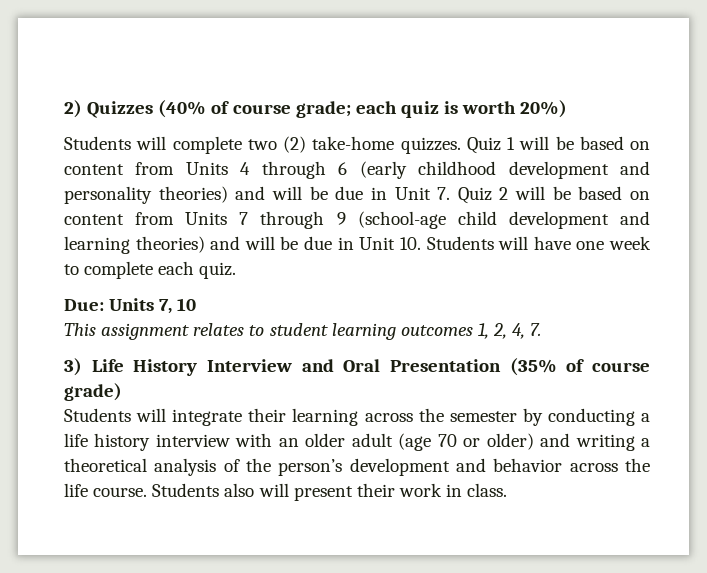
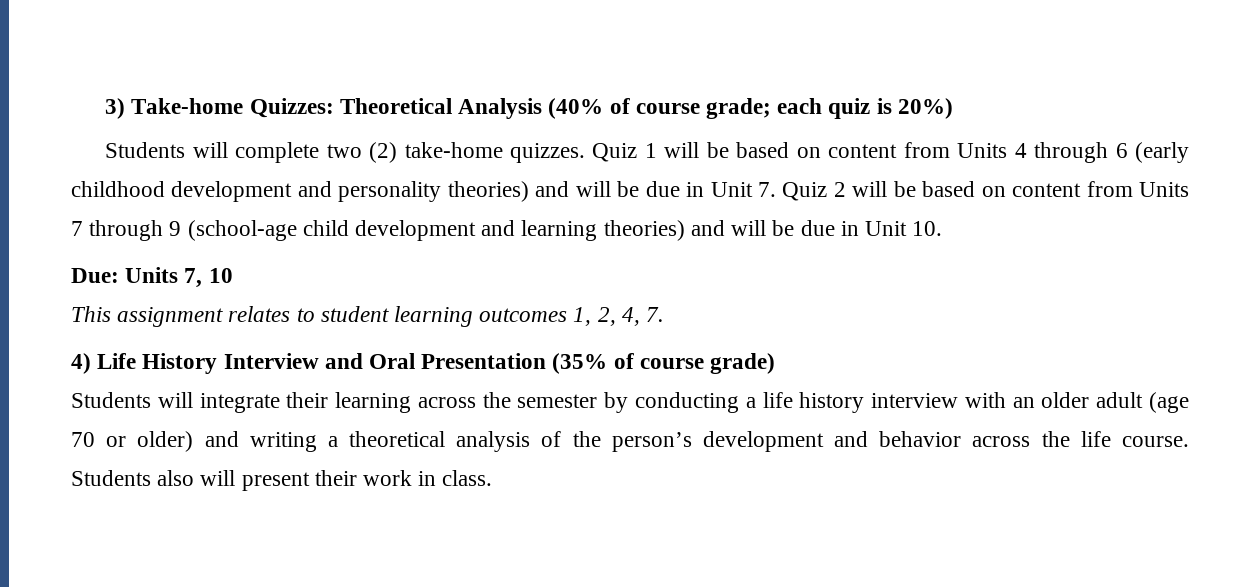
- 2) Quizzes (40% of course grade; each quiz is worth 20%)
+ 3) Take-home Quizzes: Theoretical Analysis (40% of course grade; each quiz is 20%)
- Quiz 1 will be based on content from Units 4 through 6 (early childhood development and personality theories) and will be due in Unit 7. Quiz 2 will be based on content from Units 7 through 9 (school-age child development and learning theories) and will be due in Unit 10. Students will have one week to complete each quiz.
+ Quiz 1 will be based on content from Units 4 through 6 (early childhood development and personality theories) and will be due in Unit 7. Quiz 2 will be based on content from Units 7 through 9 (school-age child development and learning theories) and will be due in Unit 10.
- 3) Life History Interview and Oral Presentation (35% of course grade)
+ 4) Life History Interview and Oral Presentation (35% of course grade)

